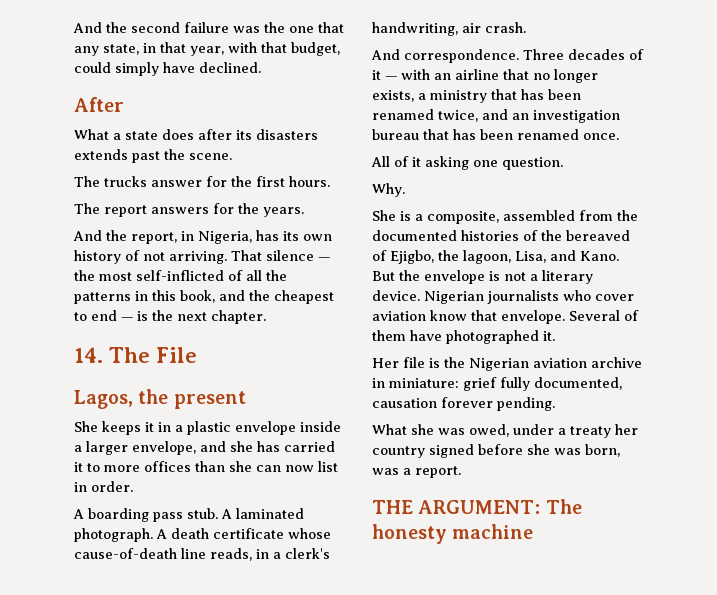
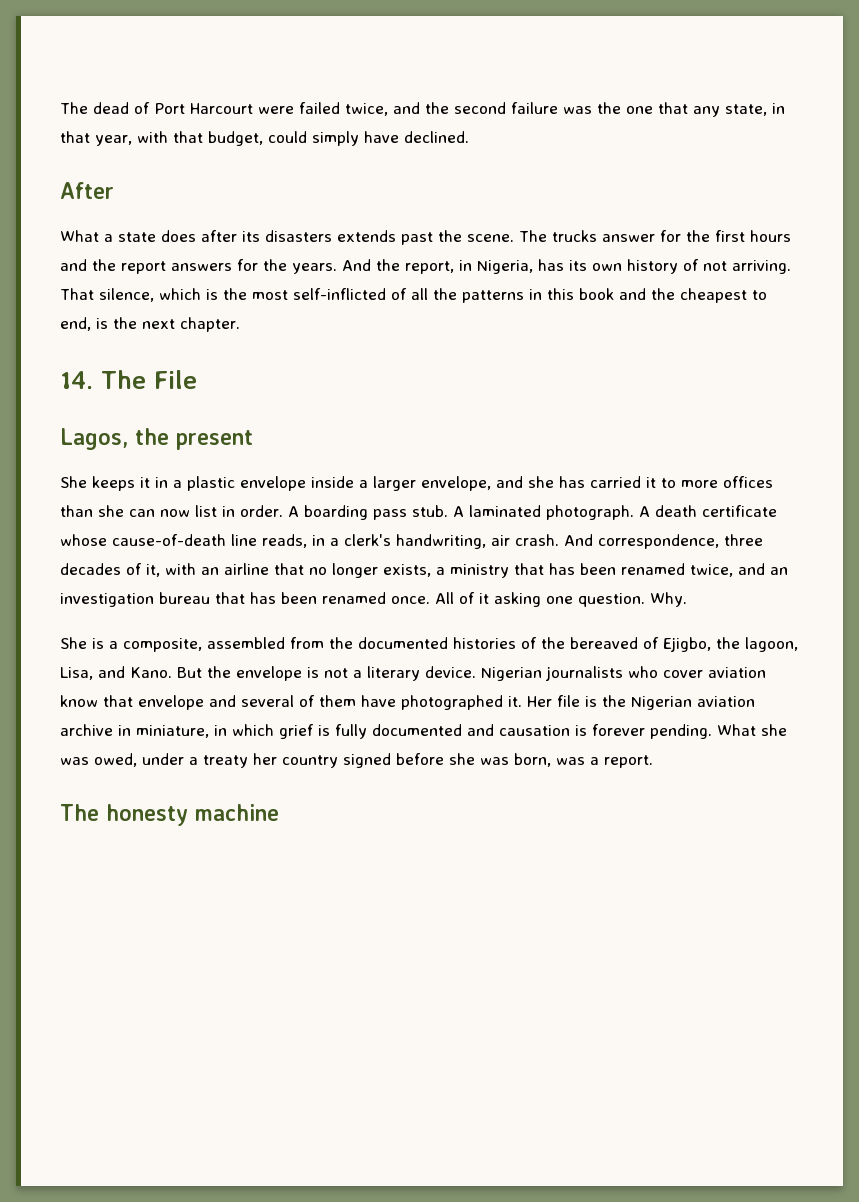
- And the second failure was the one that any state, in that year, with that budget, could simply have declined.
+ The dead of Port Harcourt were failed twice, and the second failure was the one that any state, in that year, with that budget, could simply have declined.
- What a state does after its disasters extends past the scene.
- The trucks answer for the first hours.
- The report answers for the years.
- And the report, in Nigeria, has its own history of not arriving.
+ What a state does after its disasters extends past the scene. The trucks answer for the first hours and the report answers for the years. And the report, in Nigeria, has its own history of not arriving.
- That silence — the most self-inflicted of all the patterns in this book, and the cheapest to end — is the next chapter.
+ That silence, which is the most self-inflicted of all the patterns in this book and the cheapest to end, is the next chapter.
- She keeps it in a plastic envelope inside a larger envelope, and she has carried it to more offices than she can now list in order.
- A boarding pass stub.
+ She keeps it in a plastic envelope inside a larger envelope, and she has carried it to more offices than she can now list in order. A boarding pass stub.
- A death certificate whose cause-of-death line reads, in a clerk's handwriting, air crash.
- And correspondence. Three decades of it — with an airline that no longer exists, a ministry that has been renamed twice, and an investigation bureau that has been renamed once.
- All of it asking one question.
- Why.
+ A death certificate whose cause-of-death line reads, in a clerk's handwriting, air crash. And correspondence, three decades of it, with an airline that no longer exists, a ministry that has been renamed twice, and an investigation bureau that has been renamed once. All of it asking one question. Why.
- Nigerian journalists who cover aviation know that envelope. Several of them have photographed it.
- Her file is the Nigerian aviation archive in miniature: grief fully documented, causation forever pending.
- What she was owed, under a treaty her country signed before she was born, was a report.
+ Nigerian journalists who cover aviation know that envelope and several of them have photographed it. Her file is the Nigerian aviation archive in miniature, in which grief is fully documented and causation is forever pending. What she was owed, under a treaty her country signed before she was born, was a report.
- THE ARGUMENT: The honesty machine
+ The honesty machine

